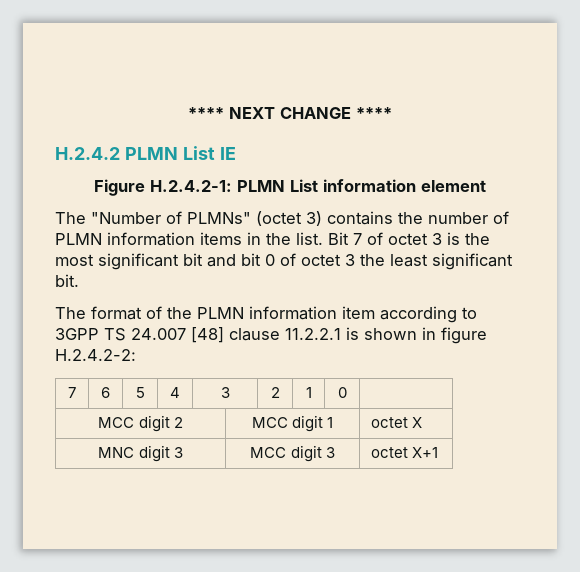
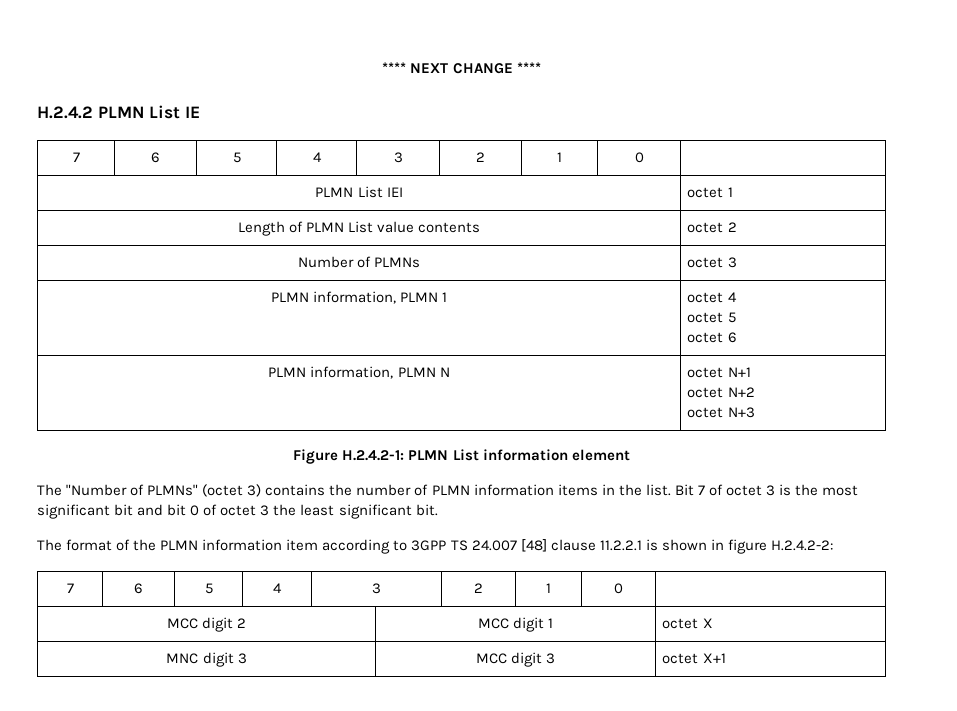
  H.2.4.2 PLMN List IE
+ 7 | 6 | 5 | 4 | 3 | 2 | 1 | 0 |
+ PLMN List IEI | octet 1
+ Length of PLMN List value contents | octet 2
+ Number of PLMNs | octet 3
+ PLMN information, PLMN 1 | octet 4
+ octet 5
+ octet 6
+ PLMN information, PLMN N | octet N+1
+ octet N+2
+ octet N+3

